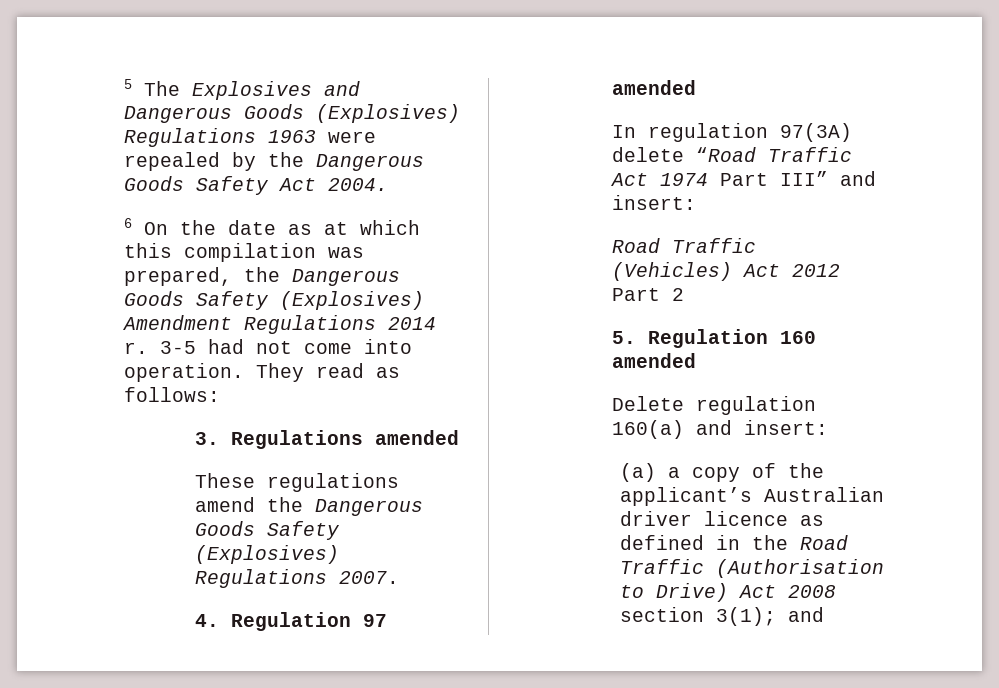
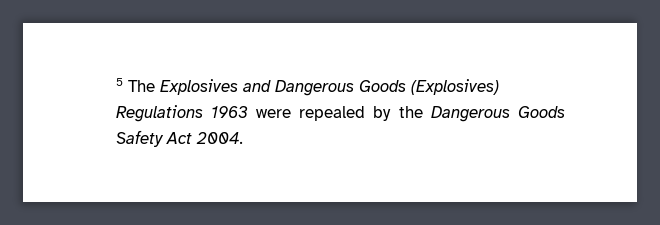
- 6 On the date as at which this compilation was prepared, the Dangerous Goods Safety (Explosives) Amendment Regulations 2014 r. 3-5 had not come into operation. They read as follows:
- 3. Regulations amended
- These regulations amend the Dangerous Goods Safety (Explosives) Regulations 2007.
- 4. Regulation 97 amended
- In regulation 97(3A) delete “Road Traffic Act 1974 Part III” and insert:
- Road Traffic (Vehicles) Act 2012 Part 2
- 5. Regulation 160 amended
- Delete regulation 160(a) and insert:
- (a) a copy of the applicant’s Australian driver licence as defined in the Road Traffic (Authorisation to Drive) Act 2008 section 3(1); and

